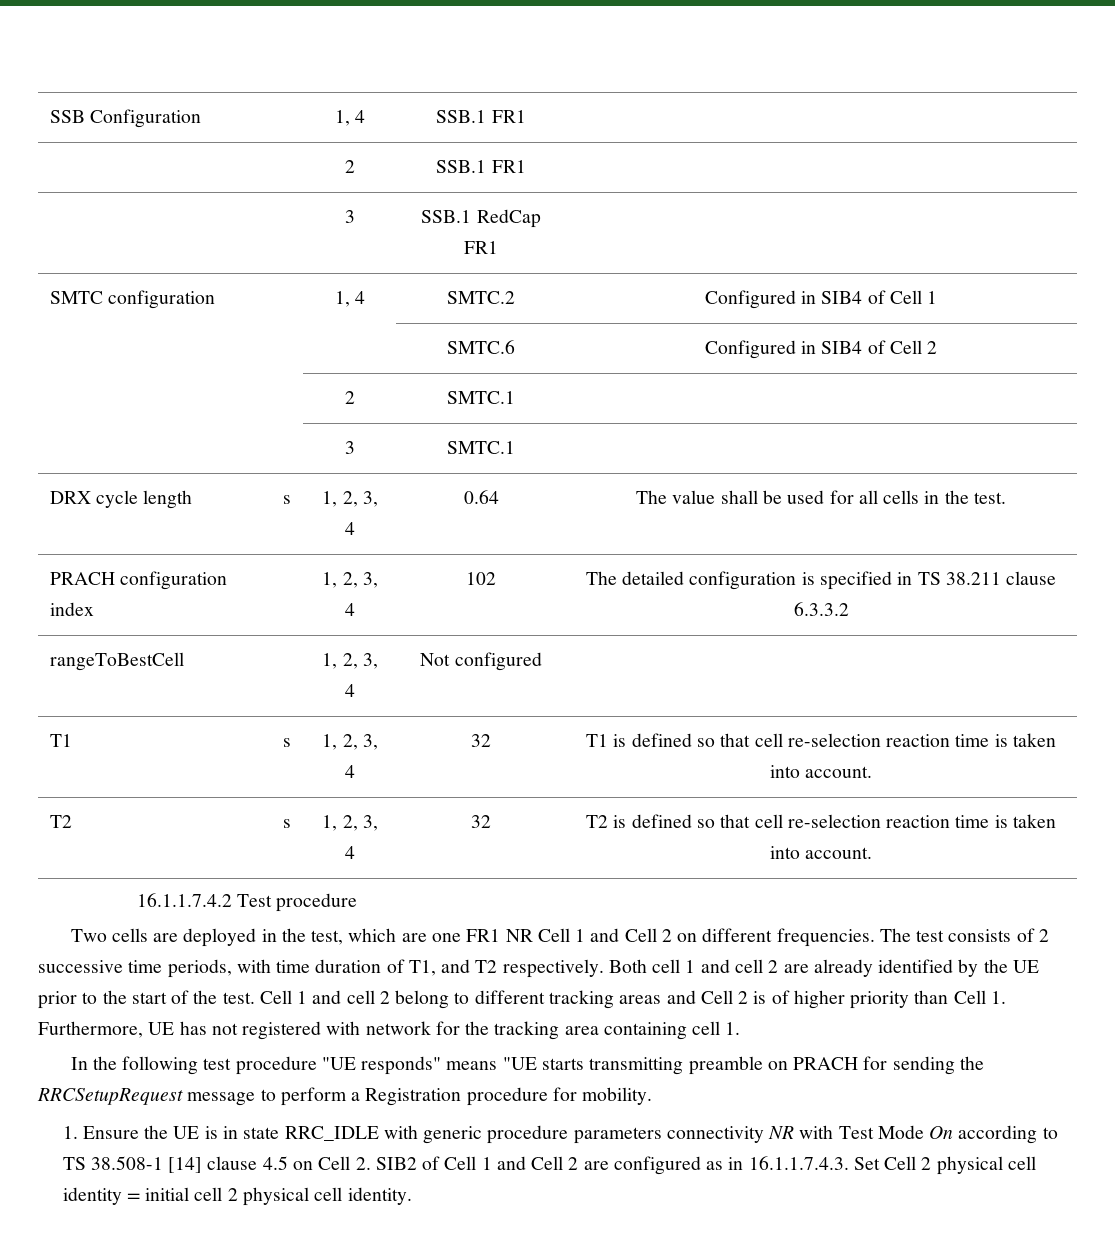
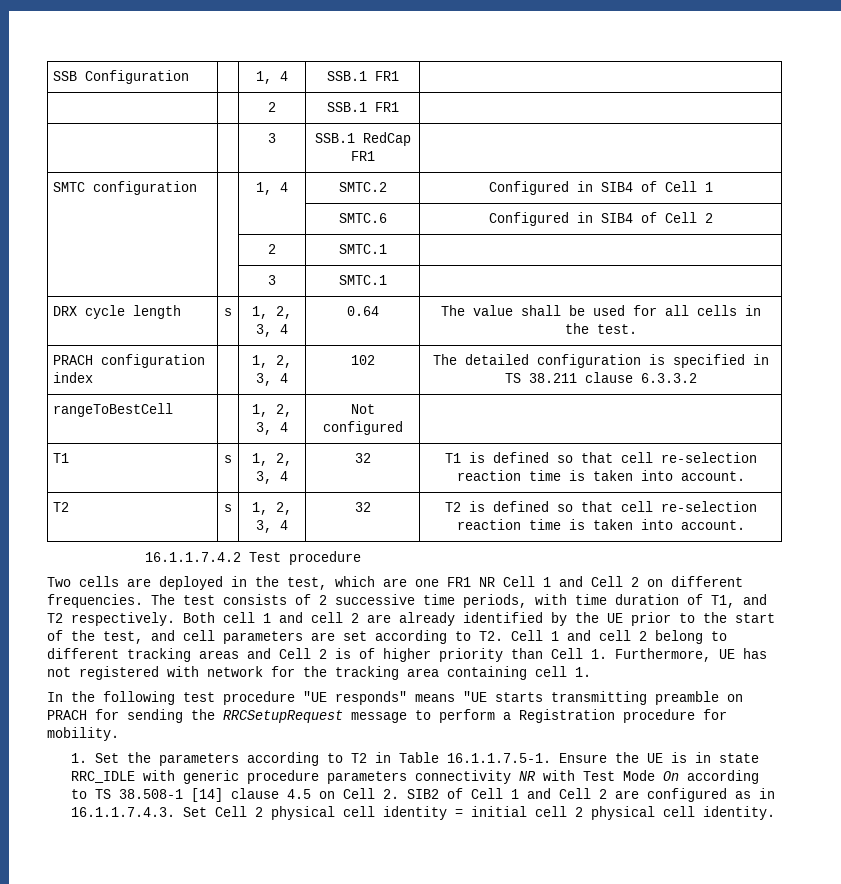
- Both cell 1 and cell 2 are already identified by the UE prior to the start of the test. Cell 1 and cell 2 belong to different tracking areas and Cell 2 is of higher priority than Cell 1. Furthermore, UE has not registered with network for the tracking area containing cell 1.
+ Both cell 1 and cell 2 are already identified by the UE prior to the start of the test, and cell parameters are set according to T2. Cell 1 and cell 2 belong to different tracking areas and Cell 2 is of higher priority than Cell 1. Furthermore, UE has not registered with network for the tracking area containing cell 1.
- 1. Ensure the UE is in state RRC_IDLE with generic procedure parameters connectivity NR with Test Mode On according to TS 38.508-1 [14] clause 4.5 on Cell 2. SIB2 of Cell 1 and Cell 2 are configured as in 16.1.1.7.4.3. Set Cell 2 physical cell identity = initial cell 2 physical cell identity.
+ 1. Set the parameters according to T2 in Table 16.1.1.7.5-1. Ensure the UE is in state RRC_IDLE with generic procedure parameters connectivity NR with Test Mode On according to TS 38.508-1 [14] clause 4.5 on Cell 2. SIB2 of Cell 1 and Cell 2 are configured as in 16.1.1.7.4.3. Set Cell 2 physical cell identity = initial cell 2 physical cell identity.

